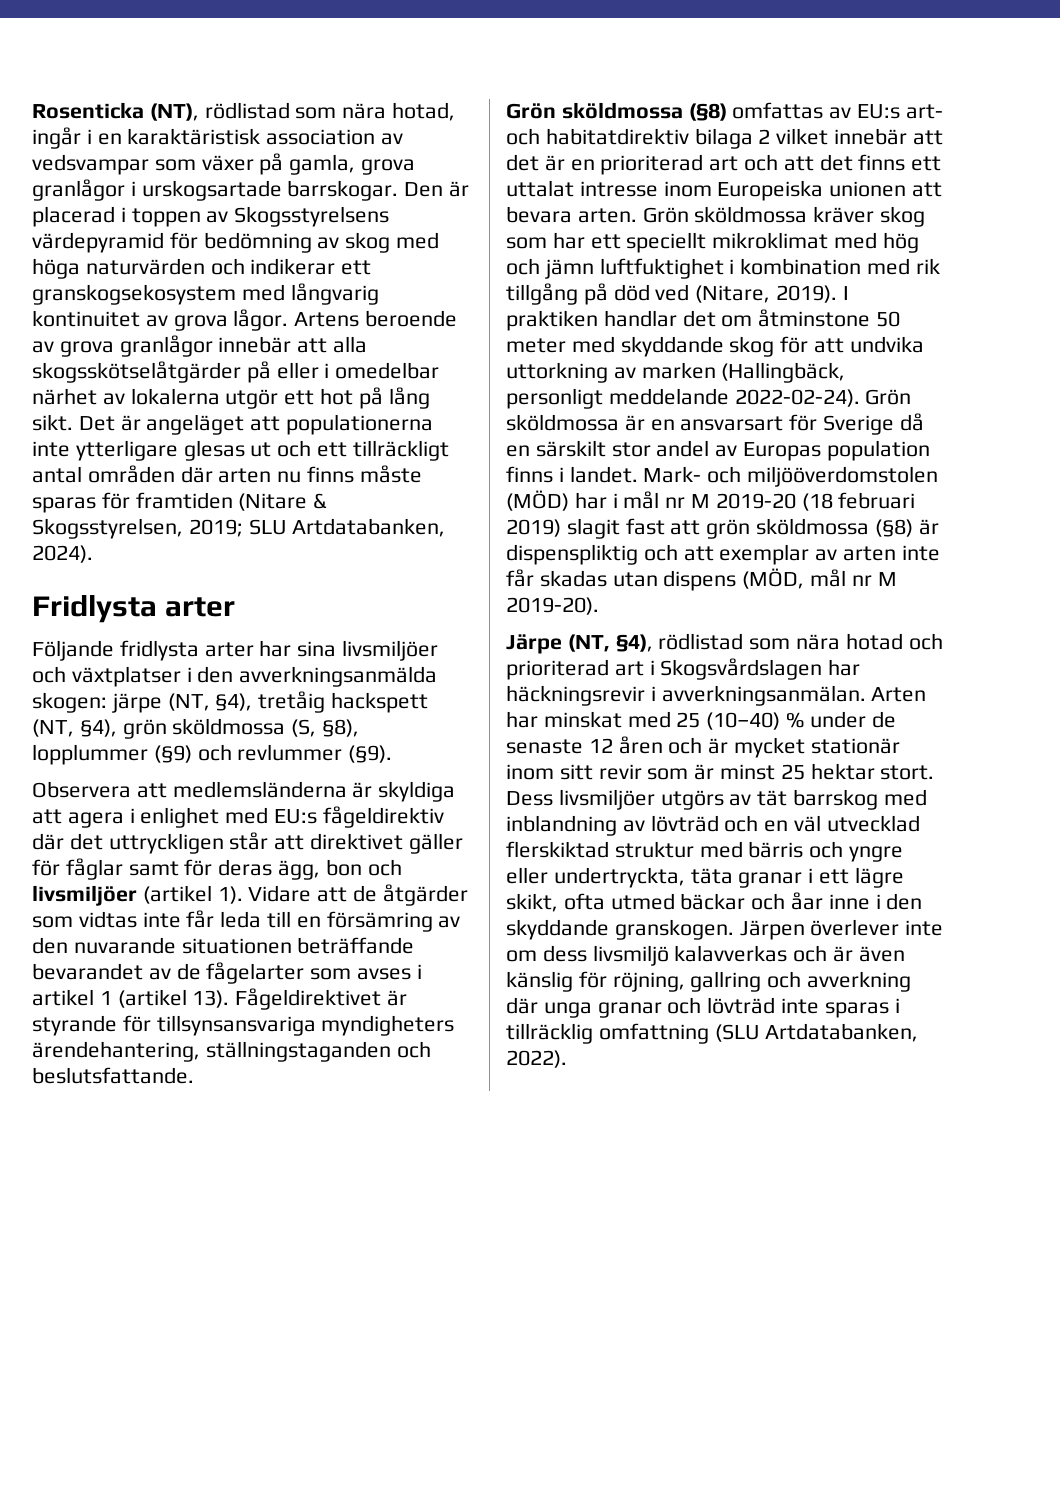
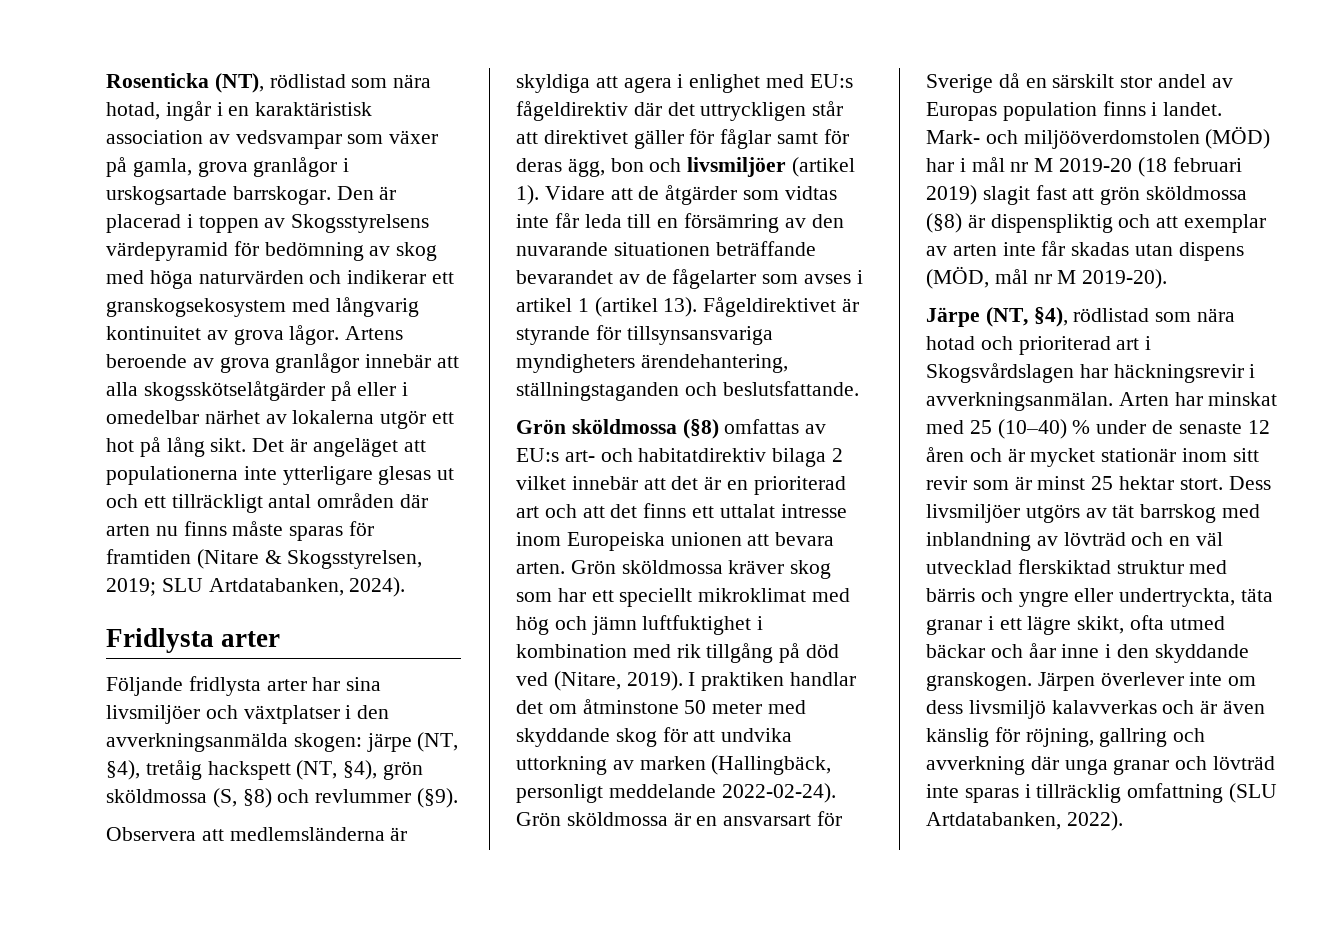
- Följande fridlysta arter har sina livsmiljöer och växtplatser i den avverkningsanmälda skogen: järpe (NT, §4), tretåig hackspett (NT, §4), grön sköldmossa (S, §8), lopplummer (§9) och revlummer (§9).
+ Följande fridlysta arter har sina livsmiljöer och växtplatser i den avverkningsanmälda skogen: järpe (NT, §4), tretåig hackspett (NT, §4), grön sköldmossa (S, §8) och revlummer (§9).

